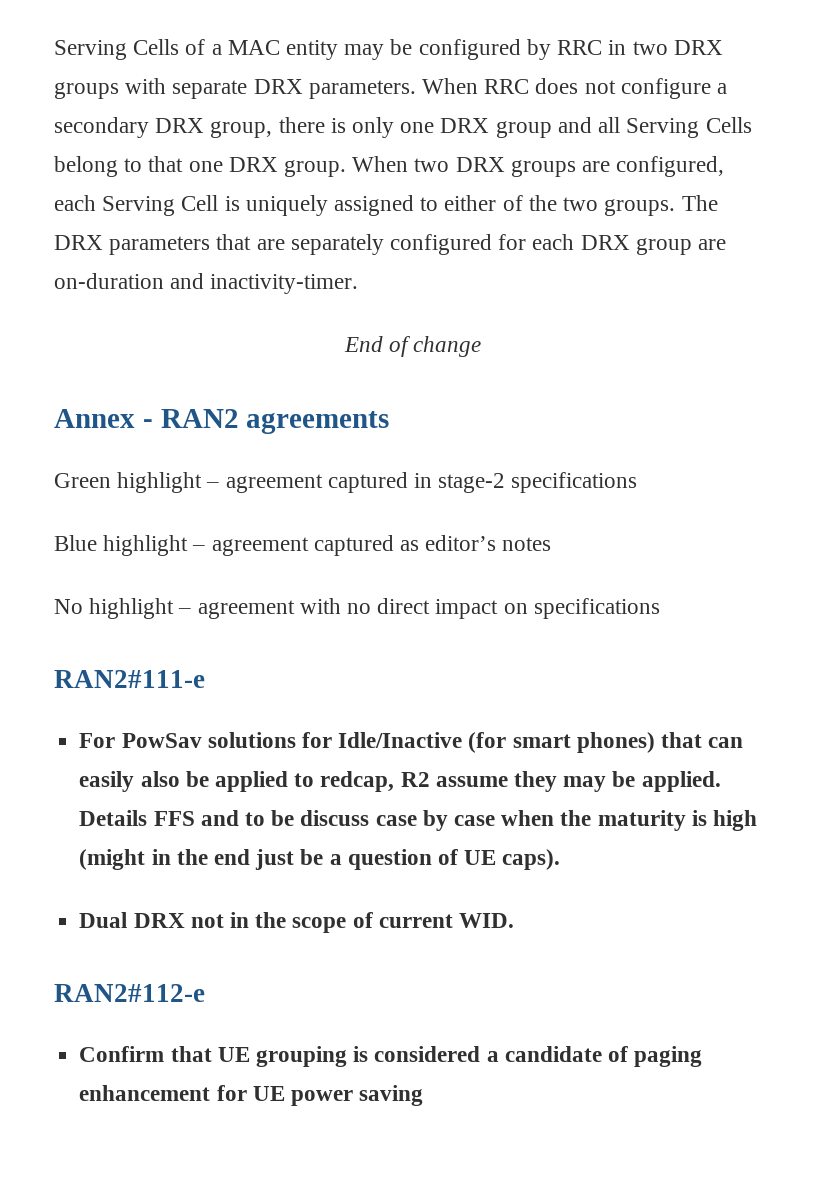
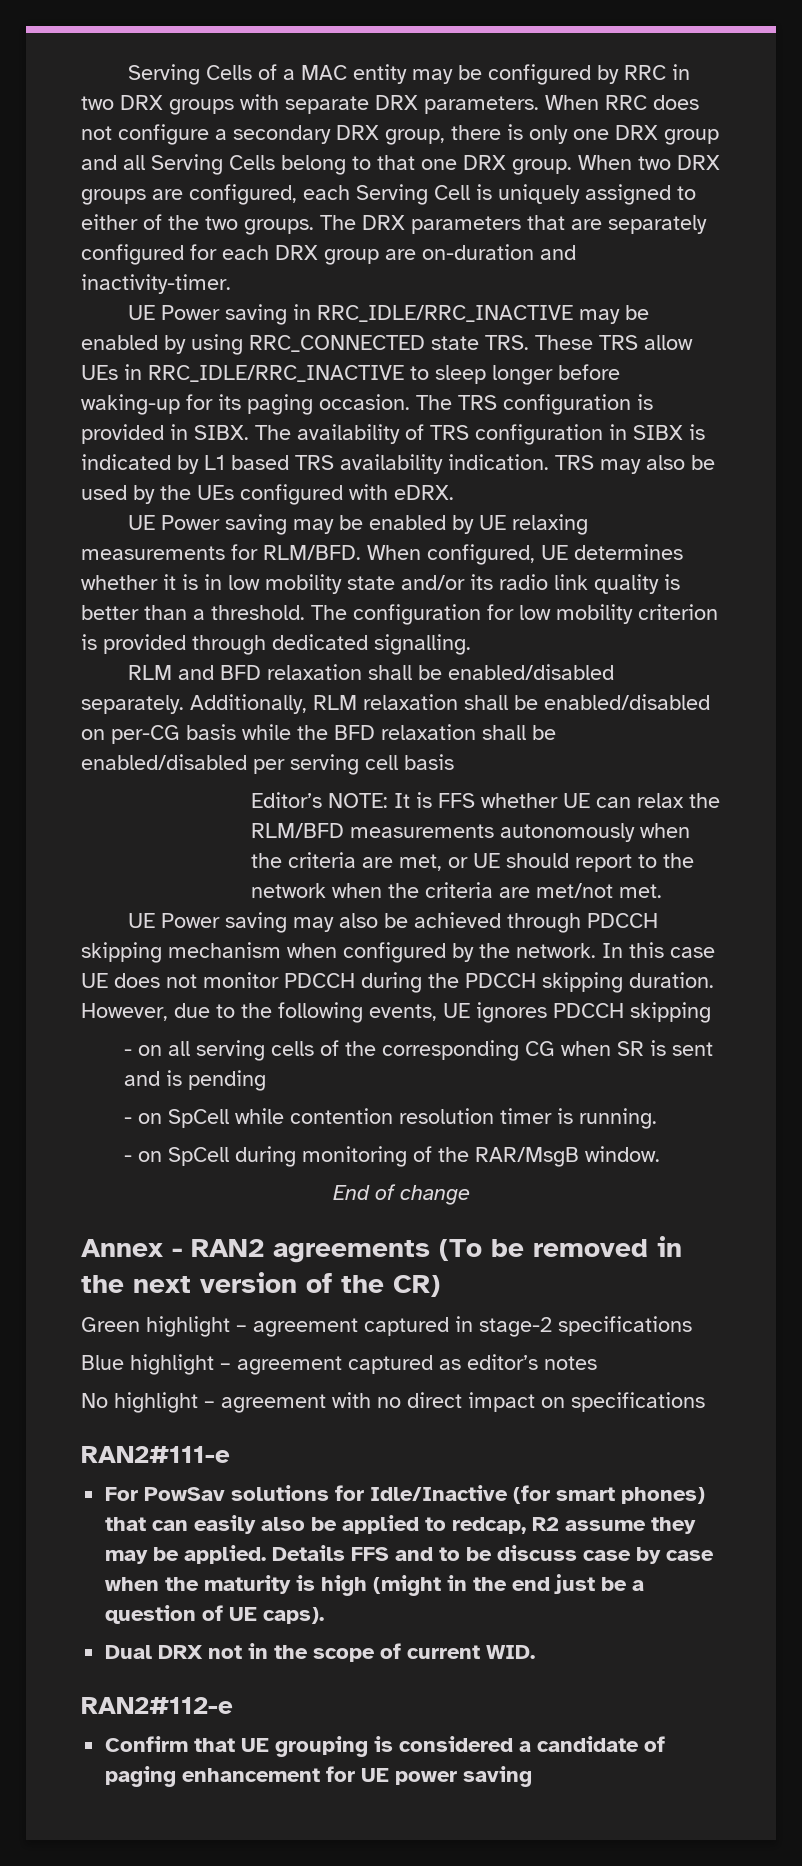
+ UE Power saving in RRC_IDLE/RRC_INACTIVE may be enabled by using RRC_CONNECTED state TRS. These TRS allow UEs in RRC_IDLE/RRC_INACTIVE to sleep longer before waking-up for its paging occasion. The TRS configuration is provided in SIBX. The availability of TRS configuration in SIBX is indicated by L1 based TRS availability indication. TRS may also be used by the UEs configured with eDRX.
+ UE Power saving may be enabled by UE relaxing measurements for RLM/BFD. When configured, UE determines whether it is in low mobility state and/or its radio link quality is better than a threshold. The configuration for low mobility criterion is provided through dedicated signalling.
+ RLM and BFD relaxation shall be enabled/disabled separately. Additionally, RLM relaxation shall be enabled/disabled on per-CG basis while the BFD relaxation shall be enabled/disabled per serving cell basis
+ Editor’s NOTE: It is FFS whether UE can relax the RLM/BFD measurements autonomously when the criteria are met, or UE should report to the network when the criteria are met/not met.
+ UE Power saving may also be achieved through PDCCH skipping mechanism when configured by the network. In this case UE does not monitor PDCCH during the PDCCH skipping duration. However, due to the following events, UE ignores PDCCH skipping
+ - on all serving cells of the corresponding CG when SR is sent and is pending
+ - on SpCell while contention resolution timer is running.
+ - on SpCell during monitoring of the RAR/MsgB window.
- Annex - RAN2 agreements
+ Annex - RAN2 agreements (To be removed in the next version of the CR)

